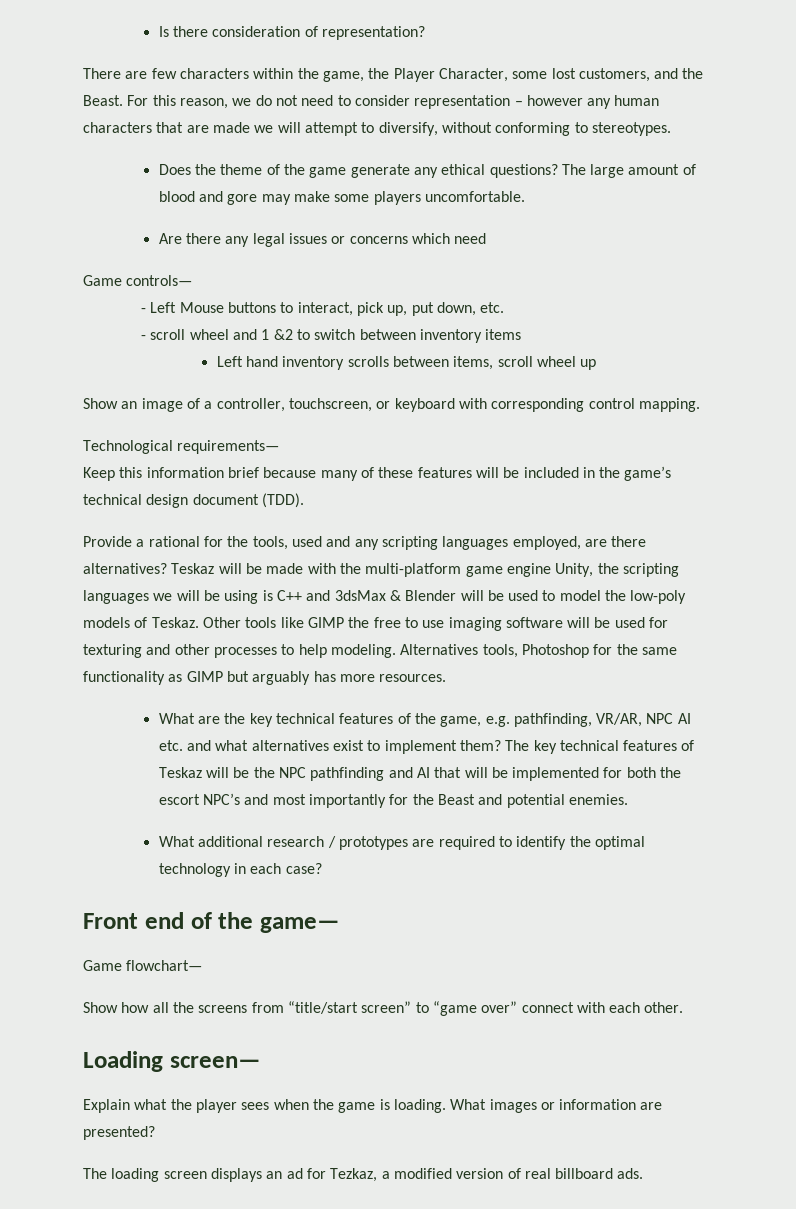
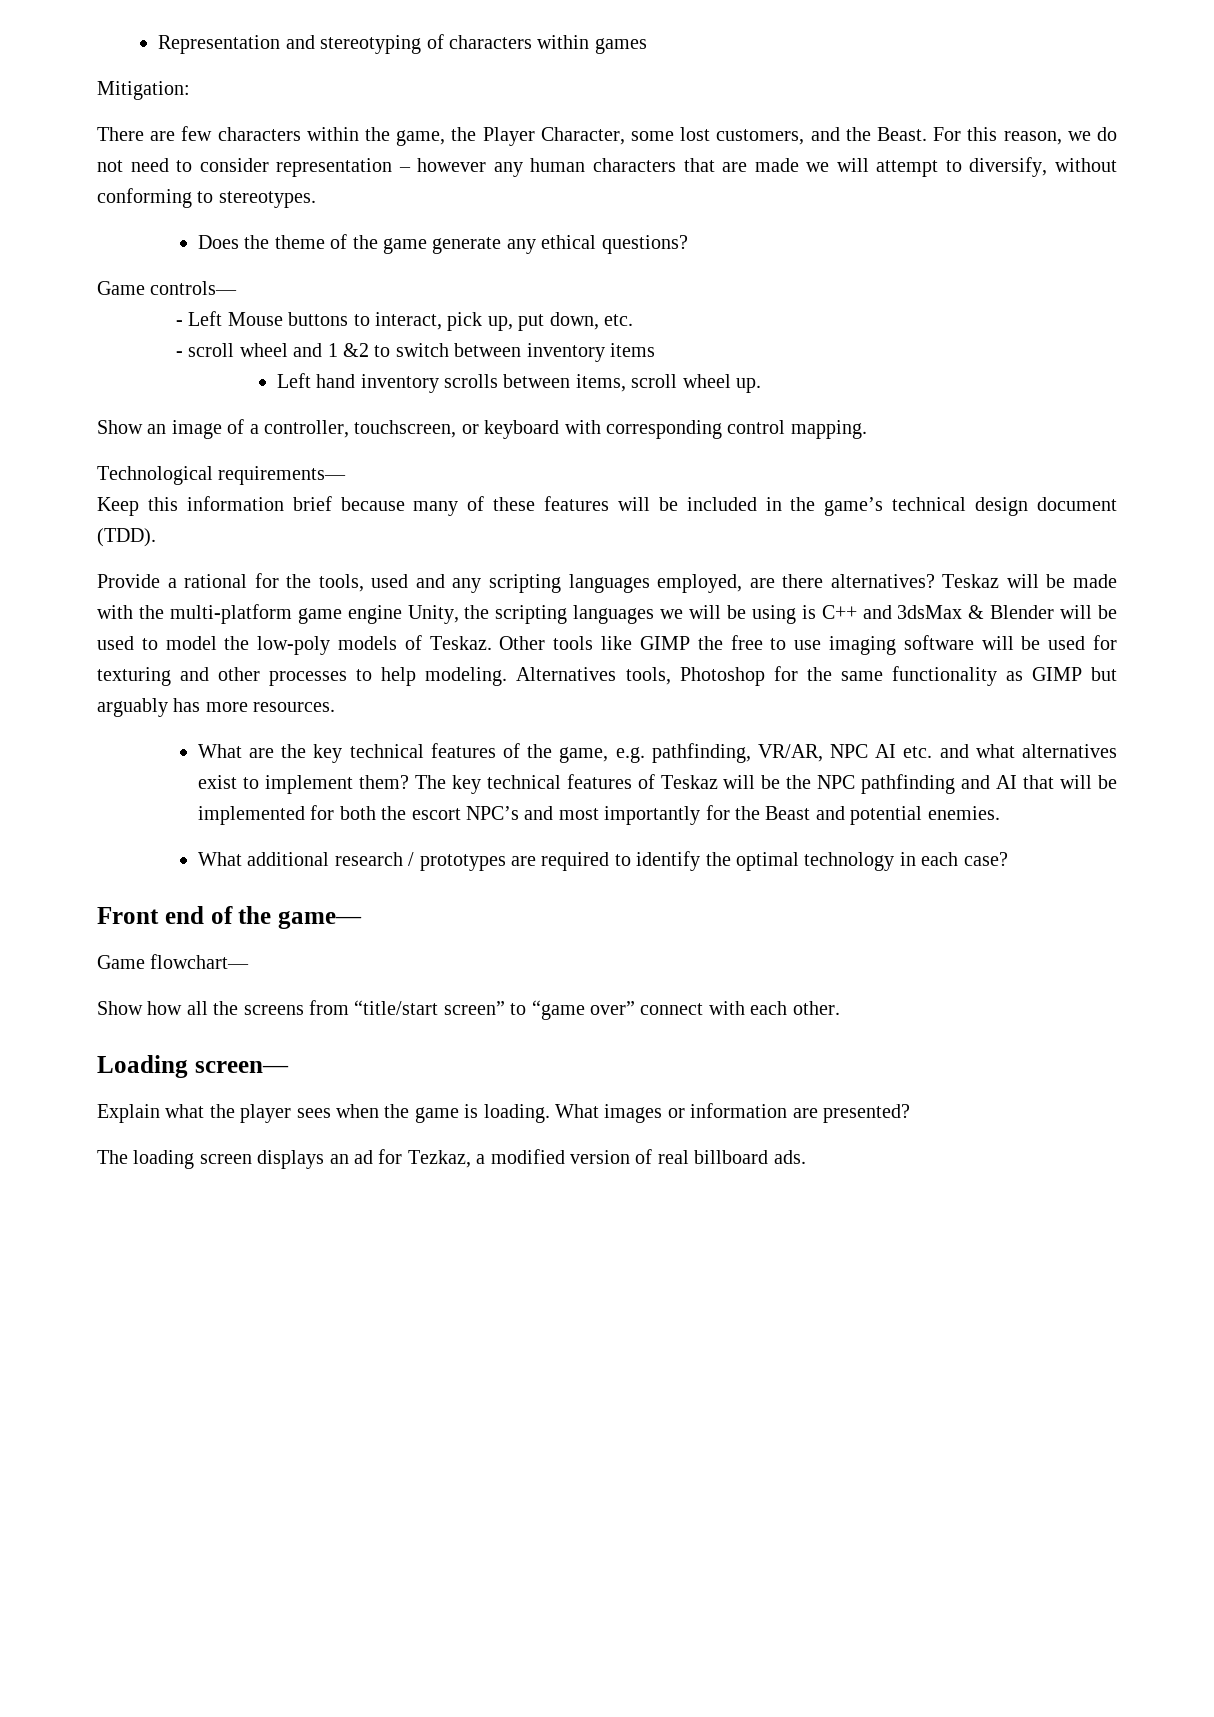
- Is there consideration of representation?
+ Representation and stereotyping of characters within games
+ Mitigation:
- The large amount of blood and gore may make some players uncomfortable.
- Are there any legal issues or concerns which need
- Left hand inventory scrolls between items, scroll wheel up
+ Left hand inventory scrolls between items, scroll wheel up.

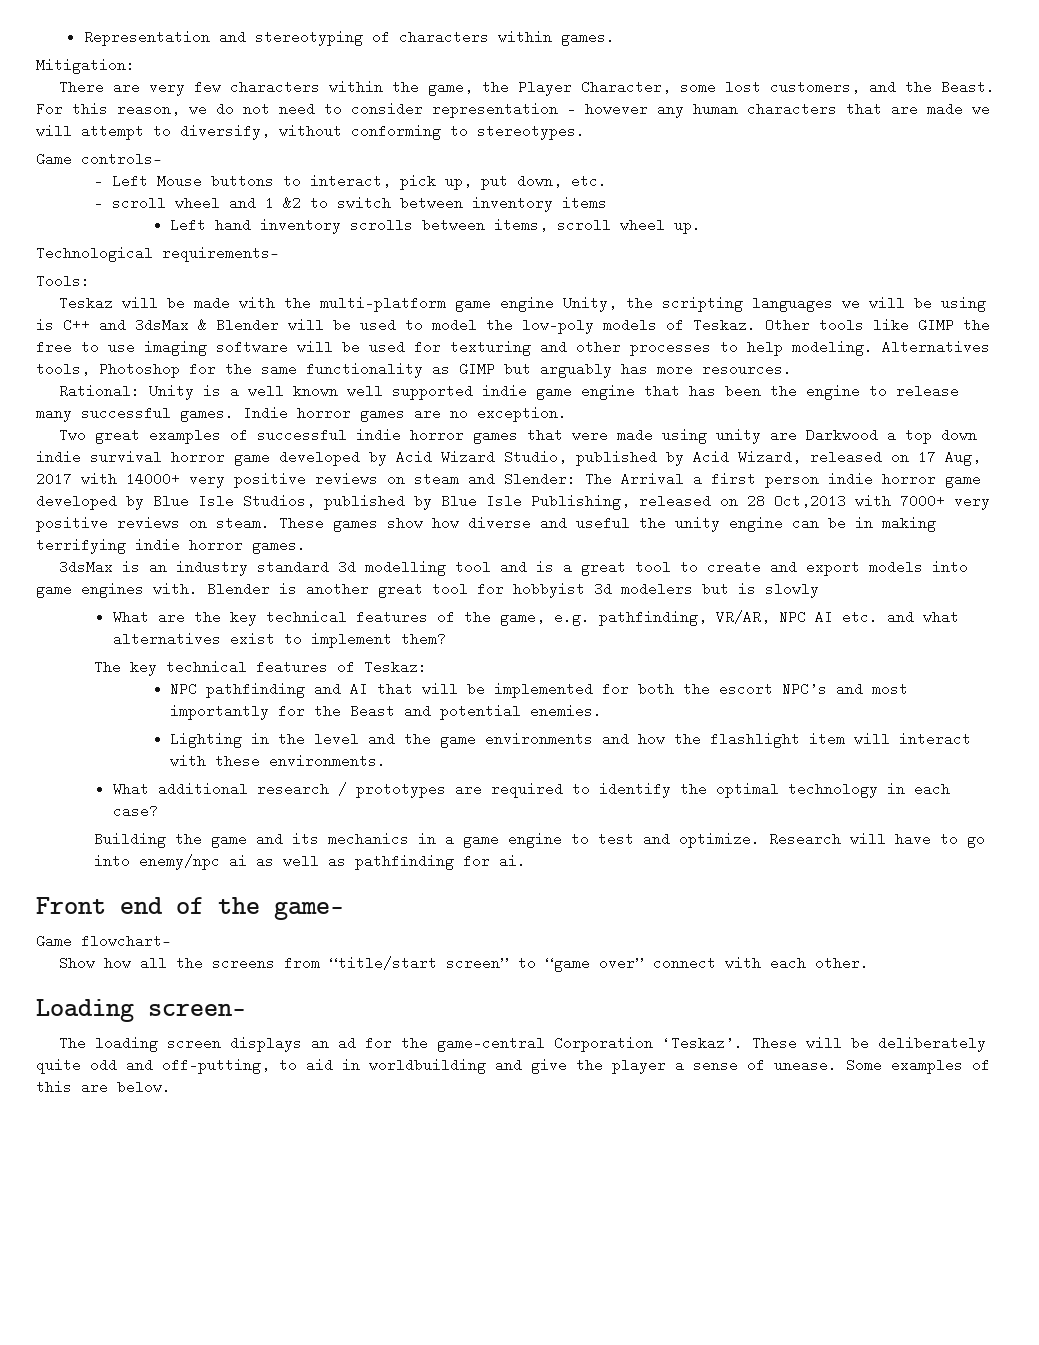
- Representation and stereotyping of characters within games
+ Representation and stereotyping of characters within games.
- There are few characters within the game, the Player Character, some lost customers, and the Beast.
+ There are very few characters within the game, the Player Character, some lost customers, and the Beast.
- Does the theme of the game generate any ethical questions?
- Show an image of a controller, touchscreen, or keyboard with corresponding control mapping.
  Technological requirements—
- Keep this information brief because many of these features will be included in the game’s technical design document (TDD).
- Provide a rational for the tools, used and any scripting languages employed, are there alternatives? Teskaz will be made with the multi-platform game engine Unity, the scripting languages we will be using is C++ and 3dsMax & Blender will be used to model the low-poly models of Teskaz.
+ Tools:
+ Teskaz will be made with the multi-platform game engine Unity, the scripting languages we will be using is C++ and 3dsMax & Blender will be used to model the low-poly models of Teskaz.
+ Rational: Unity is a well known well supported indie game engine that has been the engine to release many successful games. Indie horror games are no exception.
+ Two great examples of successful indie horror games that were made using unity are Darkwood a top down indie survival horror game developed by Acid Wizard Studio, published by Acid Wizard, released on 17 Aug, 2017 with 14000+ very positive reviews on steam and Slender: The Arrival a first person indie horror game developed by Blue Isle Studios, published by Blue Isle Publishing, released on 28 Oct,2013 with 7000+ very positive reviews on steam. These games show how diverse and useful the unity engine can be in making terrifying indie horror games.
+ 3dsMax is an industry standard 3d modelling tool and is a great tool to create and export models into game engines with. Blender is another great tool for hobbyist 3d modelers but is slowly
- What are the key technical features of the game, e.g. pathfinding, VR/AR, NPC AI etc. and what alternatives exist to implement them? The key technical features of Teskaz will be the NPC pathfinding and AI that will be implemented for both the escort NPC’s and most importantly for the Beast and potential enemies.
+ What are the key technical features of the game, e.g. pathfinding, VR/AR, NPC AI etc. and what alternatives exist to implement them?
+ The key technical features of Teskaz:
+ NPC pathfinding and AI that will be implemented for both the escort NPC’s and most importantly for the Beast and potential enemies.
+ Lighting in the level and the game environments and how the flashlight item will interact with these environments.
+ Building the game and its mechanics in a game engine to test and optimize. Research will have to go into enemy/npc ai as well as pathfinding for ai.
- Explain what the player sees when the game is loading. What images or information are presented?
- The loading screen displays an ad for Tezkaz, a modified version of real billboard ads.
+ The loading screen displays an ad for the game-central Corporation ‘Teskaz’. These will be deliberately quite odd and off-putting, to aid in worldbuilding and give the player a sense of unease. Some examples of this are below.

